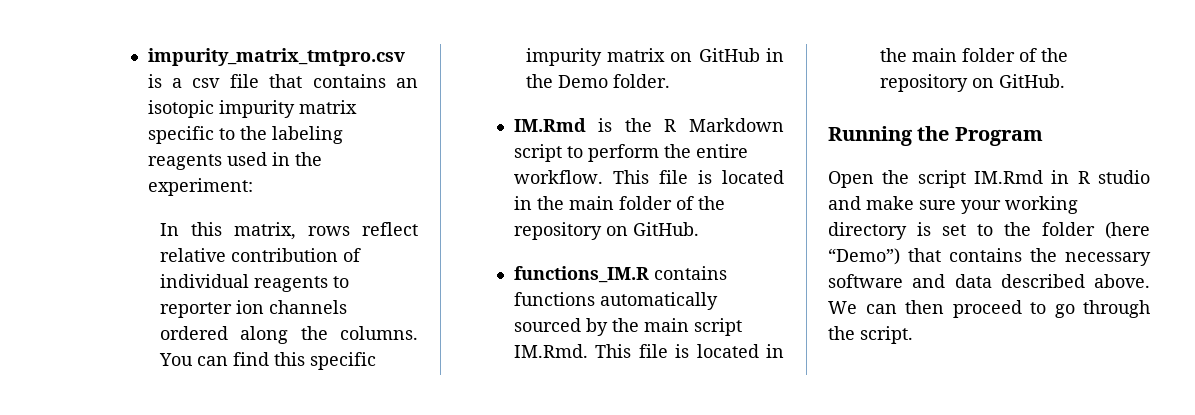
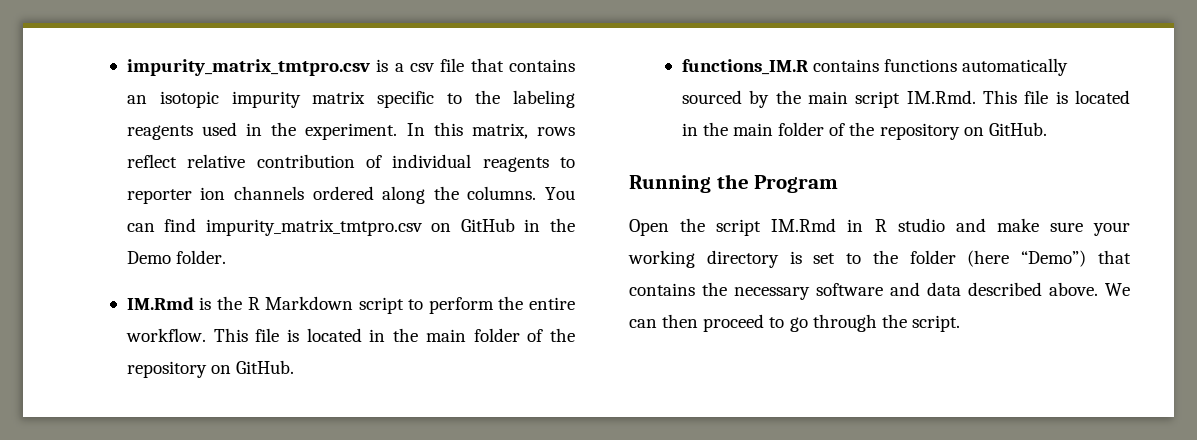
- impurity_matrix_tmtpro.csv is a csv file that contains an isotopic impurity matrix specific to the labeling reagents used in the experiment:
- In this matrix, rows reflect relative contribution of individual reagents to reporter ion channels ordered along the columns.
+ impurity_matrix_tmtpro.csv is a csv file that contains an isotopic impurity matrix specific to the labeling reagents used in the experiment. In this matrix, rows reflect relative contribution of individual reagents to reporter ion channels ordered along the columns.
- You can find this specific impurity matrix on GitHub in the Demo folder.
+ You can find impurity_matrix_tmtpro.csv on GitHub in the Demo folder.

